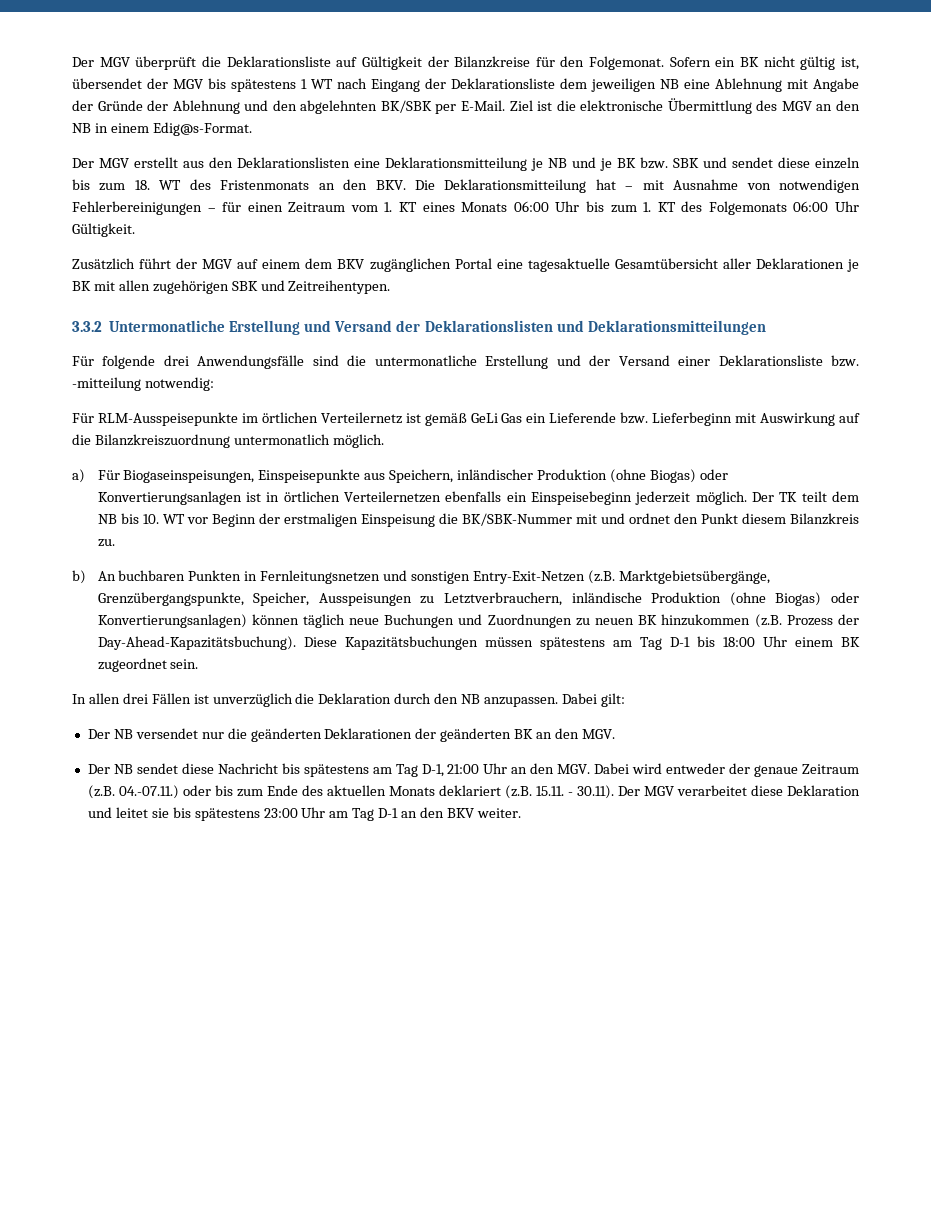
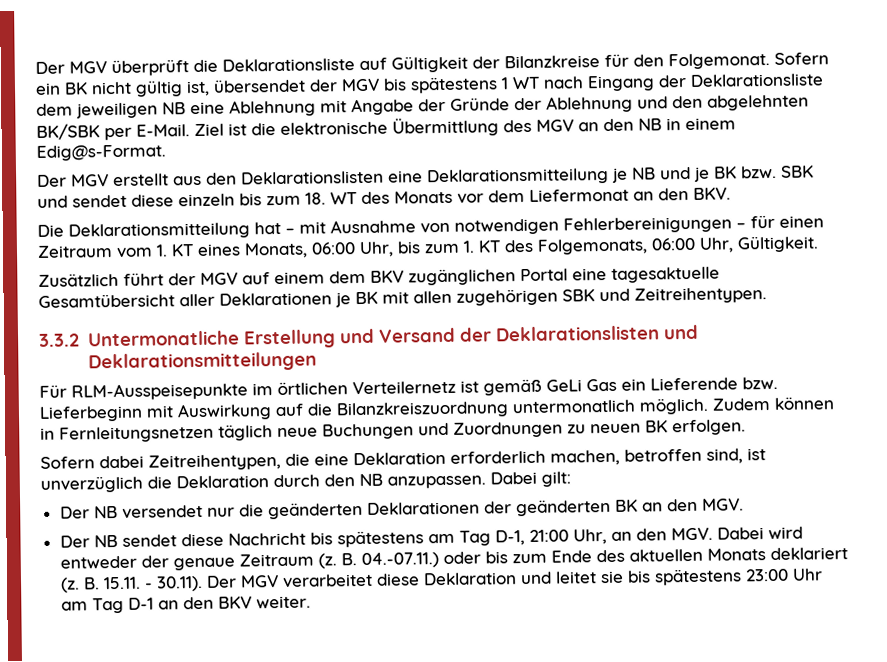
- Der MGV erstellt aus den Deklarationslisten eine Deklarationsmitteilung je NB und je BK bzw. SBK und sendet diese einzeln bis zum 18. WT des Fristenmonats an den BKV. Die Deklarationsmitteilung hat – mit Ausnahme von notwendigen Fehlerbereinigungen – für einen Zeitraum vom 1. KT eines Monats 06:00 Uhr bis zum 1. KT des Folgemonats 06:00 Uhr Gültigkeit.
+ Der MGV erstellt aus den Deklarationslisten eine Deklarationsmitteilung je NB und je BK bzw. SBK und sendet diese einzeln bis zum 18. WT des Monats vor dem Liefermonat an den BKV.
+ Die Deklarationsmitteilung hat – mit Ausnahme von notwendigen Fehlerbereinigungen – für einen Zeitraum vom 1. KT eines Monats, 06:00 Uhr, bis zum 1. KT des Folgemonats, 06:00 Uhr, Gültigkeit.
- Für folgende drei Anwendungsfälle sind die untermonatliche Erstellung und der Versand einer Deklarationsliste bzw. -mitteilung notwendig:
- Für RLM-Ausspeisepunkte im örtlichen Verteilernetz ist gemäß GeLi Gas ein Lieferende bzw. Lieferbeginn mit Auswirkung auf die Bilanzkreiszuordnung untermonatlich möglich.
- a) Für Biogaseinspeisungen, Einspeisepunkte aus Speichern, inländischer Produktion (ohne Biogas) oder Konvertierungsanlagen ist in örtlichen Verteilernetzen ebenfalls ein Einspeisebeginn jederzeit möglich. Der TK teilt dem NB bis 10. WT vor Beginn der erstmaligen Einspeisung die BK/SBK-Nummer mit und ordnet den Punkt diesem Bilanzkreis zu.
- b) An buchbaren Punkten in Fernleitungsnetzen und sonstigen Entry-Exit-Netzen (z.B. Marktgebietsübergänge, Grenzübergangspunkte, Speicher, Ausspeisungen zu Letztverbrauchern, inländische Produktion (ohne Biogas) oder Konvertierungsanlagen) können täglich neue Buchungen und Zuordnungen zu neuen BK hinzukommen (z.B. Prozess der Day-Ahead-Kapazitätsbuchung). Diese Kapazitätsbuchungen müssen spätestens am Tag D-1 bis 18:00 Uhr einem BK zugeordnet sein.
- In allen drei Fällen ist unverzüglich die Deklaration durch den NB anzupassen.
+ Für RLM-Ausspeisepunkte im örtlichen Verteilernetz ist gemäß GeLi Gas ein Lieferende bzw. Lieferbeginn mit Auswirkung auf die Bilanzkreiszuordnung untermonatlich möglich. Zudem können in Fernleitungsnetzen täglich neue Buchungen und Zuordnungen zu neuen BK erfolgen.
+ Sofern dabei Zeitreihentypen, die eine Deklaration erforderlich machen, betroffen sind, ist unverzüglich die Deklaration durch den NB anzupassen.
- Der NB sendet diese Nachricht bis spätestens am Tag D-1, 21:00 Uhr an den MGV. Dabei wird entweder der genaue Zeitraum (z.B. 04.-07.11.) oder bis zum Ende des aktuellen Monats deklariert (z.B. 15.11. - 30.11). Der MGV verarbeitet diese Deklaration und leitet sie bis spätestens 23:00 Uhr am Tag D-1 an den BKV weiter.
+ Der NB sendet diese Nachricht bis spätestens am Tag D-1, 21:00 Uhr, an den MGV. Dabei wird entweder der genaue Zeitraum (z. B. 04.-07.11.) oder bis zum Ende des aktuellen Monats deklariert (z. B. 15.11. - 30.11). Der MGV verarbeitet diese Deklaration und leitet sie bis spätestens 23:00 Uhr am Tag D-1 an den BKV weiter.

